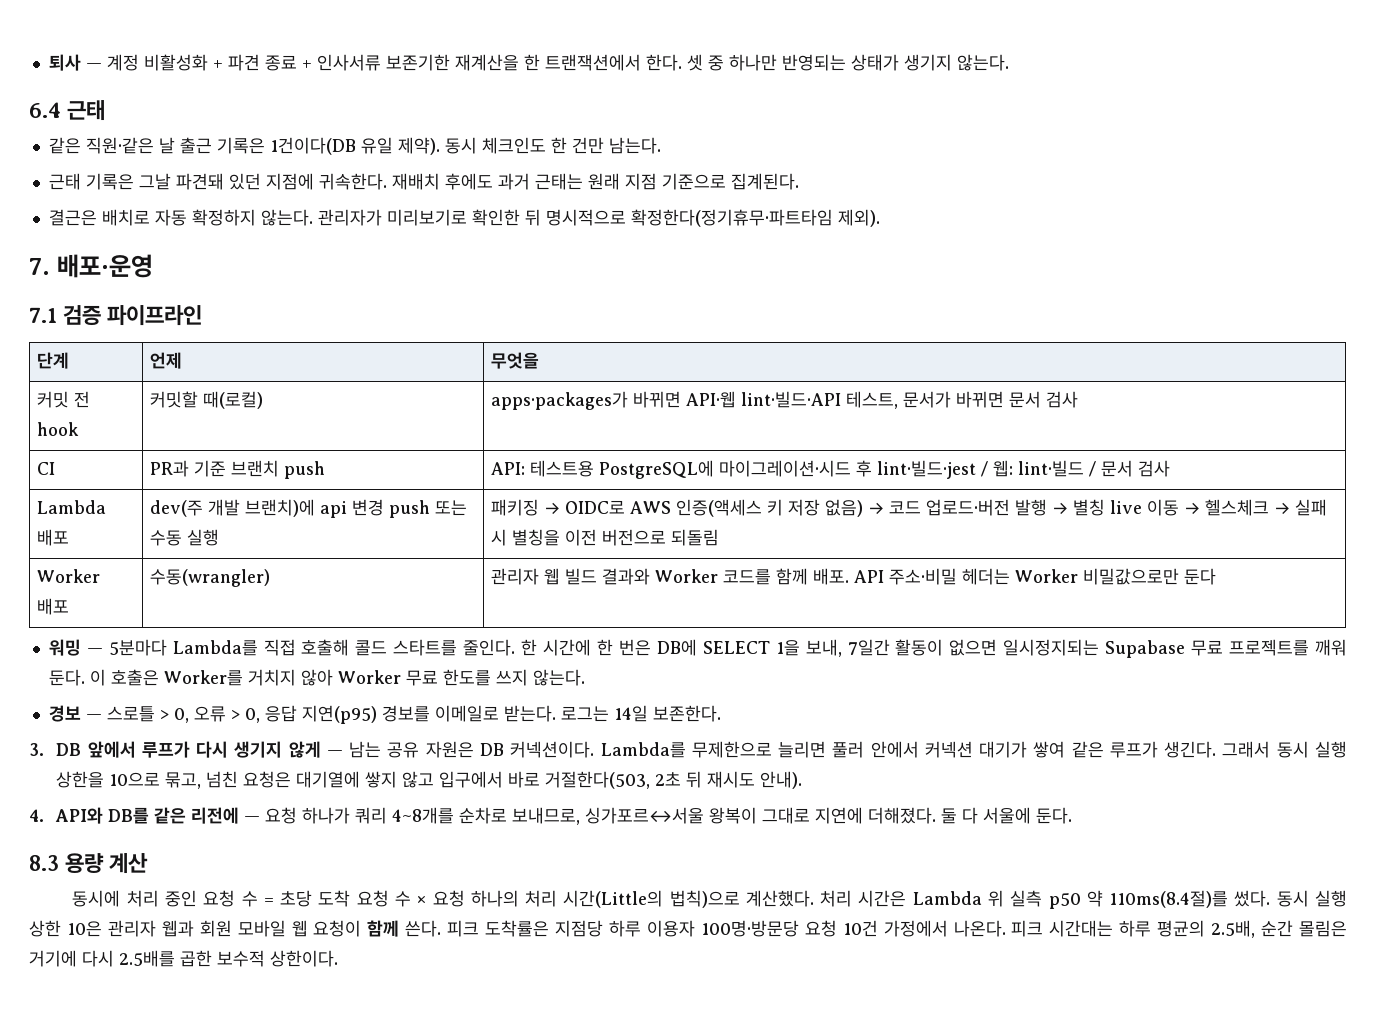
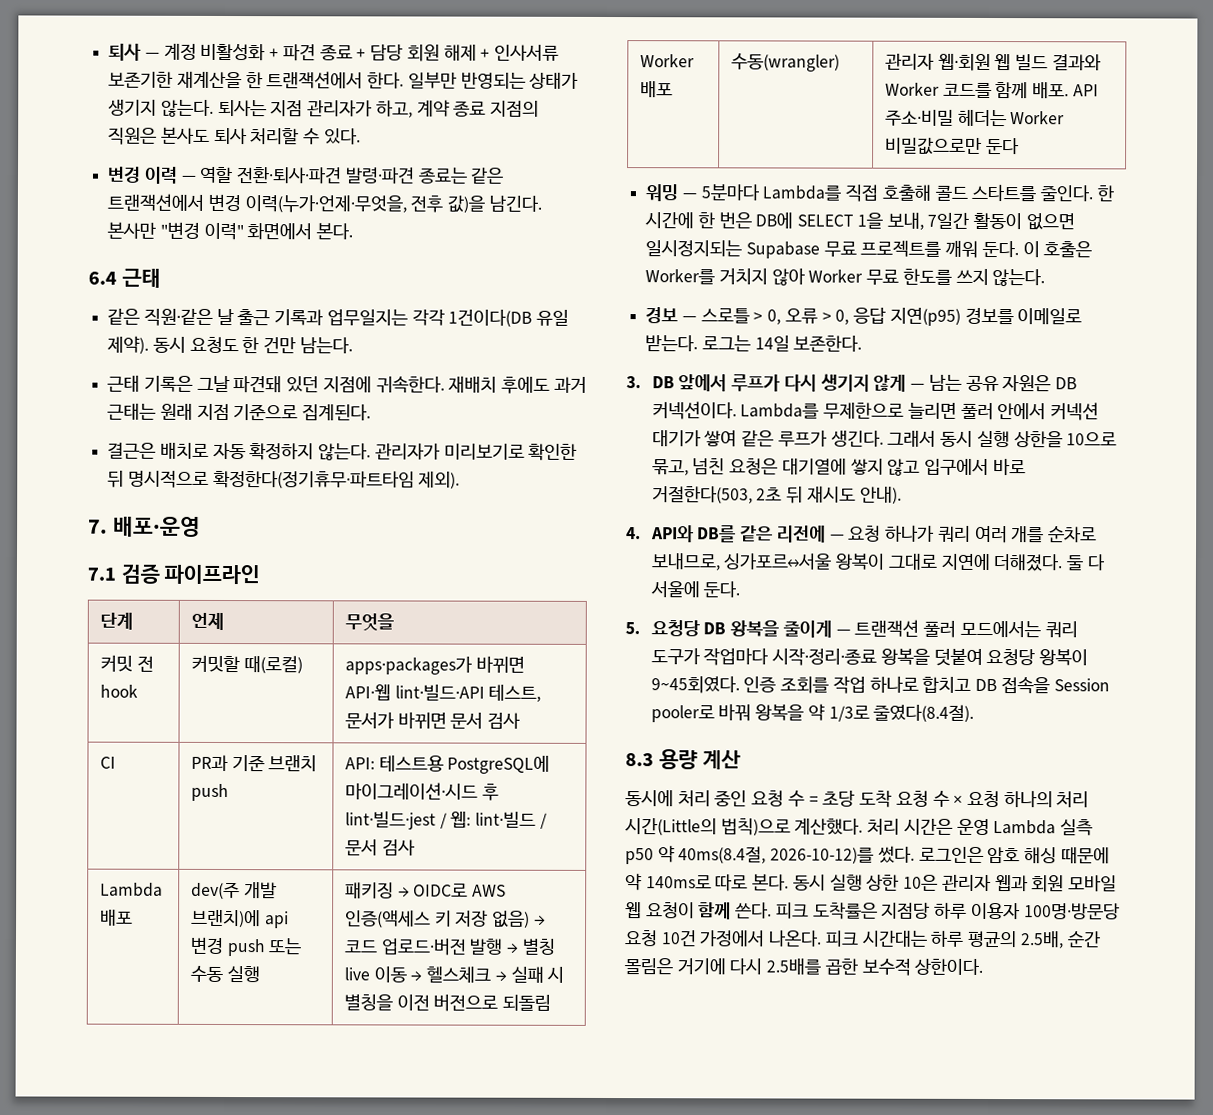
- 퇴사 — 계정 비활성화 + 파견 종료 + 인사서류 보존기한 재계산을 한 트랜잭션에서 한다.
+ 퇴사 — 계정 비활성화 + 파견 종료 + 담당 회원 해제 + 인사서류 보존기한 재계산을 한 트랜잭션에서 한다.
- 셋 중 하나만 반영되는 상태가 생기지 않는다.
+ 일부만 반영되는 상태가 생기지 않는다. 퇴사는 지점 관리자가 하고, 계약 종료 지점의 직원은 본사도 퇴사 처리할 수 있다.
+ 변경 이력 — 역할 전환·퇴사·파견 발령·파견 종료는 같은 트랜잭션에서 변경 이력(누가·언제·무엇을, 전후 값)을 남긴다. 본사만 "변경 이력" 화면에서 본다.
- 같은 직원·같은 날 출근 기록은 1건이다(DB 유일 제약).
+ 같은 직원·같은 날 출근 기록과 업무일지는 각각 1건이다(DB 유일 제약).
- 동시 체크인도 한 건만 남는다.
+ 동시 요청도 한 건만 남는다.
- Worker 배포 | 수동(wrangler) | 관리자 웹 빌드 결과와 Worker 코드를 함께 배포. API 주소·비밀 헤더는 Worker 비밀값으로만 둔다
+ Worker 배포 | 수동(wrangler) | 관리자 웹·회원 웹 빌드 결과와 Worker 코드를 함께 배포. API 주소·비밀 헤더는 Worker 비밀값으로만 둔다
- 4. API와 DB를 같은 리전에 — 요청 하나가 쿼리 4~8개를 순차로 보내므로, 싱가포르↔서울 왕복이 그대로 지연에 더해졌다.
+ 4. API와 DB를 같은 리전에 — 요청 하나가 쿼리 여러 개를 순차로 보내므로, 싱가포르↔서울 왕복이 그대로 지연에 더해졌다.
+ 5. 요청당 DB 왕복을 줄이게 — 트랜잭션 풀러 모드에서는 쿼리 도구가 작업마다 시작·정리·종료 왕복을 덧붙여 요청당 왕복이 9~45회였다. 인증 조회를 작업 하나로 합치고 DB 접속을 Session pooler로 바꿔 왕복을 약 1/3로 줄였다(8.4절).
- 처리 시간은 Lambda 위 실측 p50 약 110ms(8.4절)를 썼다.
+ 처리 시간은 운영 Lambda 실측 p50 약 40ms(8.4절, 2026-10-12)를 썼다. 로그인은 암호 해싱 때문에 약 140ms로 따로 본다.

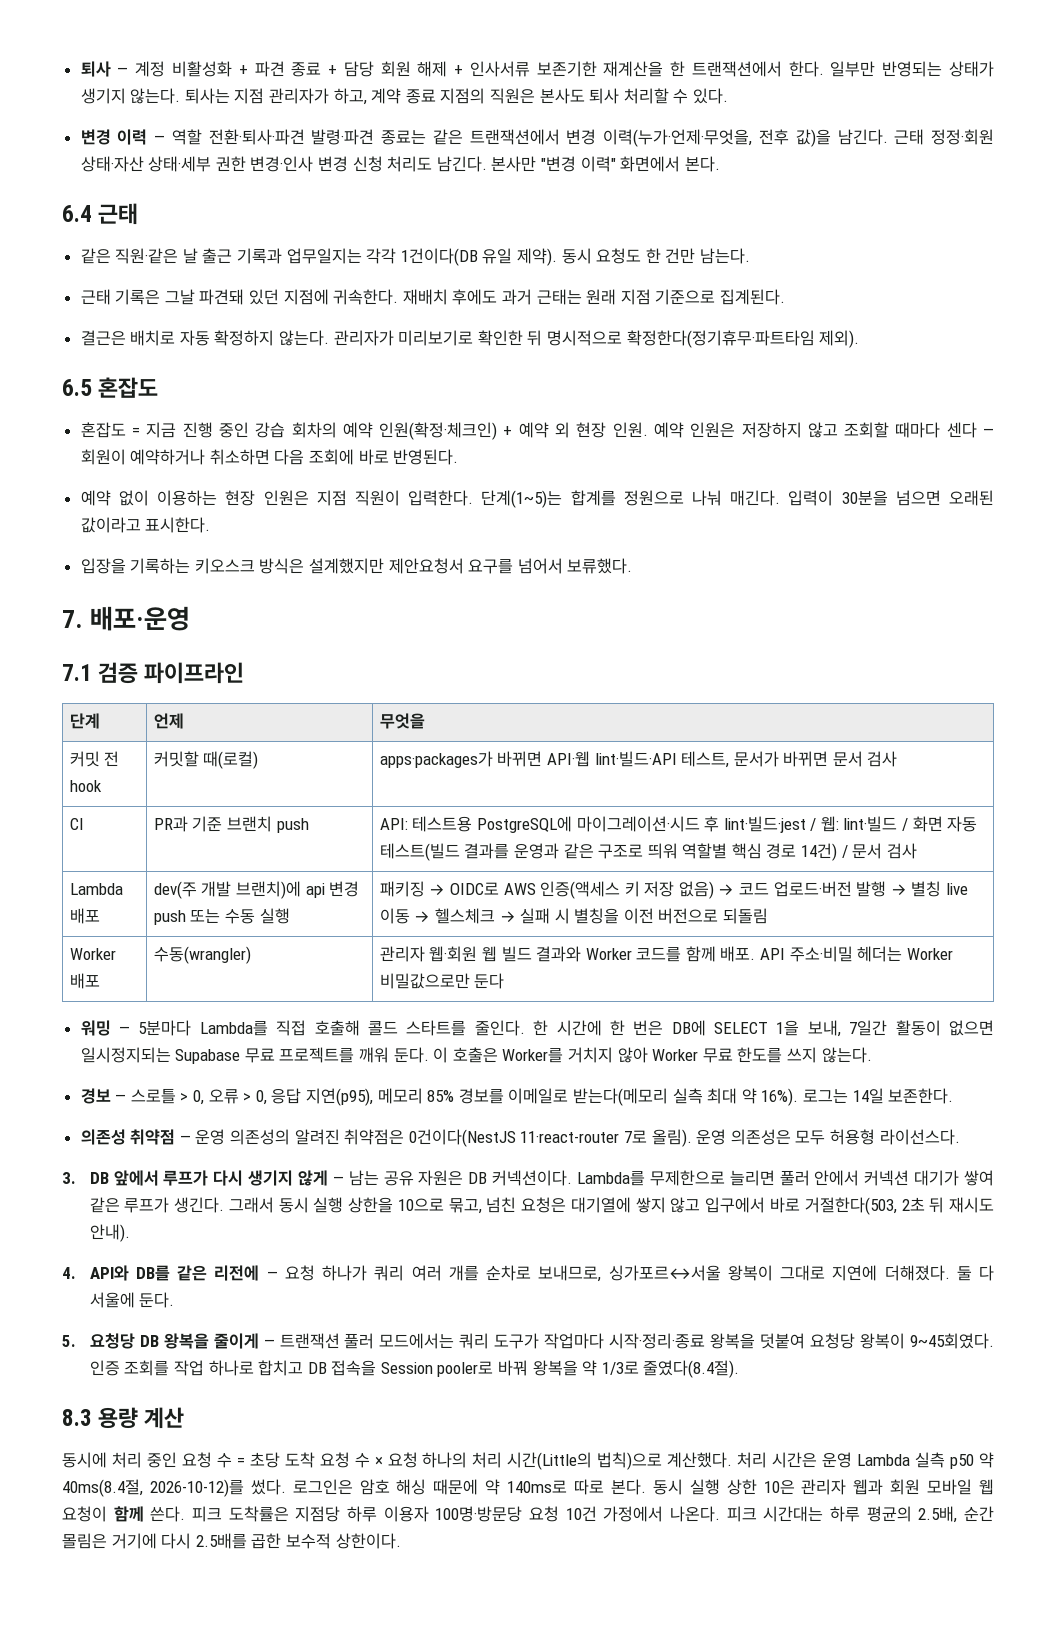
+ 근태 정정·회원 상태·자산 상태·세부 권한 변경·인사 변경 신청 처리도 남긴다.
+ 6.5 혼잡도
+ 혼잡도 = 지금 진행 중인 강습 회차의 예약 인원(확정·체크인) + 예약 외 현장 인원. 예약 인원은 저장하지 않고 조회할 때마다 센다 — 회원이 예약하거나 취소하면 다음 조회에 바로 반영된다.
+ 예약 없이 이용하는 현장 인원은 지점 직원이 입력한다. 단계(1~5)는 합계를 정원으로 나눠 매긴다. 입력이 30분을 넘으면 오래된 값이라고 표시한다.
+ 입장을 기록하는 키오스크 방식은 설계했지만 제안요청서 요구를 넘어서 보류했다.
- CI | PR과 기준 브랜치 push | API: 테스트용 PostgreSQL에 마이그레이션·시드 후 lint·빌드·jest / 웹: lint·빌드 / 문서 검사
+ CI | PR과 기준 브랜치 push | API: 테스트용 PostgreSQL에 마이그레이션·시드 후 lint·빌드·jest / 웹: lint·빌드 / 화면 자동 테스트(빌드 결과를 운영과 같은 구조로 띄워 역할별 핵심 경로 14건) / 문서 검사
- 경보 — 스로틀 > 0, 오류 > 0, 응답 지연(p95) 경보를 이메일로 받는다. 로그는 14일 보존한다.
+ 경보 — 스로틀 > 0, 오류 > 0, 응답 지연(p95), 메모리 85% 경보를 이메일로 받는다(메모리 실측 최대 약 16%). 로그는 14일 보존한다.
+ 의존성 취약점 — 운영 의존성의 알려진 취약점은 0건이다(NestJS 11·react-router 7로 올림). 운영 의존성은 모두 허용형 라이선스다.

